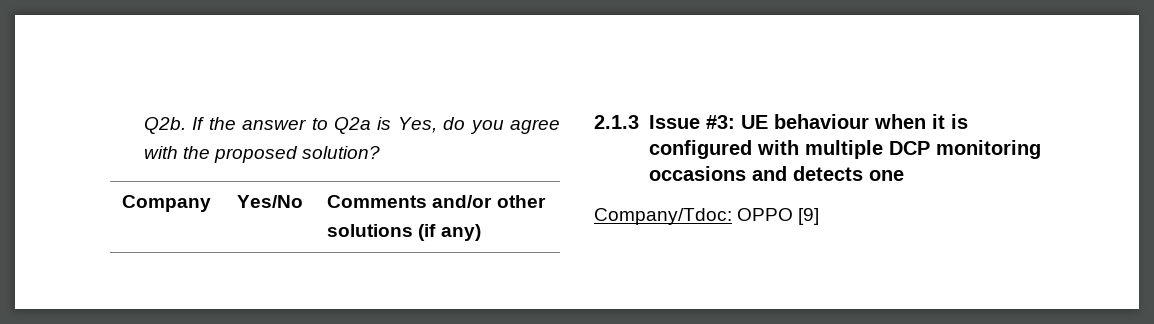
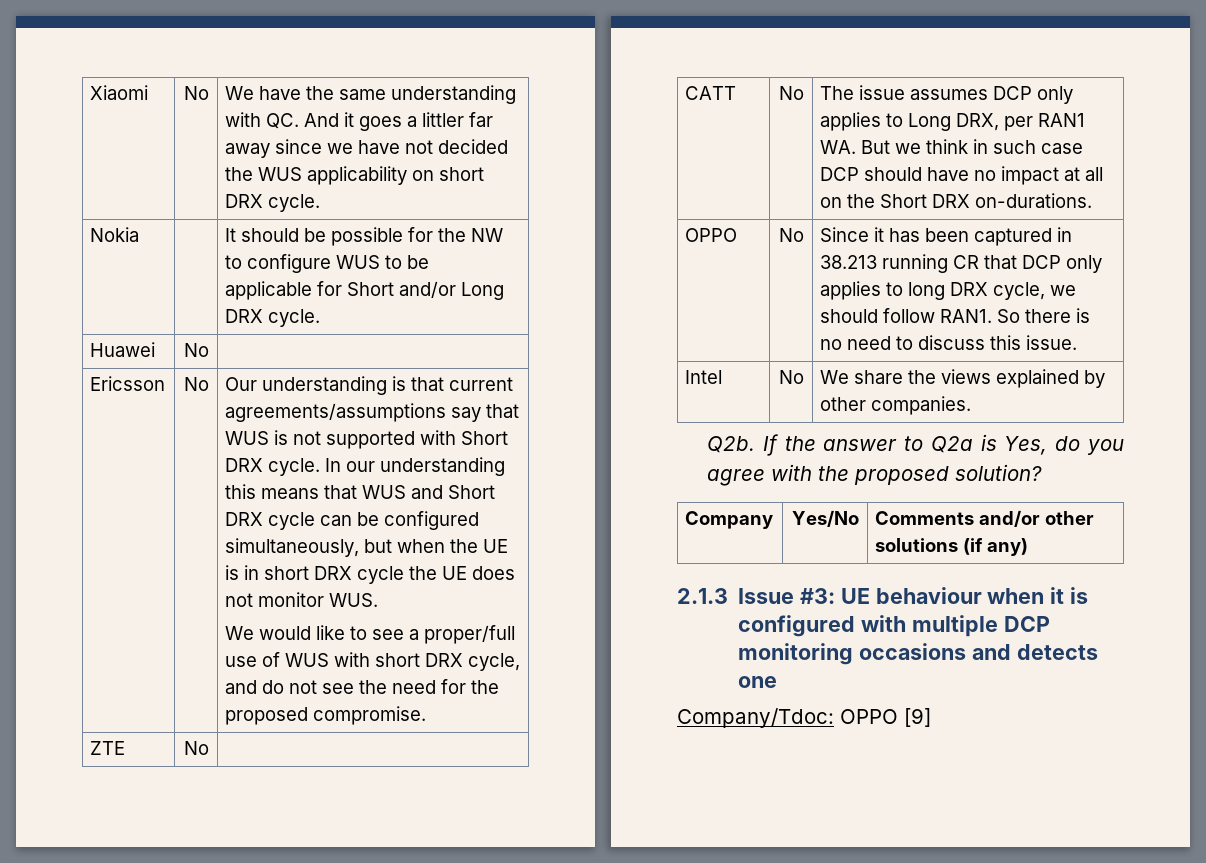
+ Xiaomi | No | We have the same understanding with QC. And it goes a littler far away since we have not decided the WUS applicability on short DRX cycle.
+ Nokia | | It should be possible for the NW to configure WUS to be applicable for Short and/or Long DRX cycle.
+ Huawei | No |
+ Ericsson | No | Our understanding is that current agreements/assumptions say that WUS is not supported with Short DRX cycle. In our understanding this means that WUS and Short DRX cycle can be configured simultaneously, but when the UE is in short DRX cycle the UE does not monitor WUS.
+ We would like to see a proper/full use of WUS with short DRX cycle, and do not see the need for the proposed compromise.
+ ZTE | No |
+ CATT | No | The issue assumes DCP only applies to Long DRX, per RAN1 WA. But we think in such case DCP should have no impact at all on the Short DRX on-durations.
+ OPPO | No | Since it has been captured in 38.213 running CR that DCP only applies to long DRX cycle, we should follow RAN1. So there is no need to discuss this issue.
+ Intel | No | We share the views explained by other companies.

